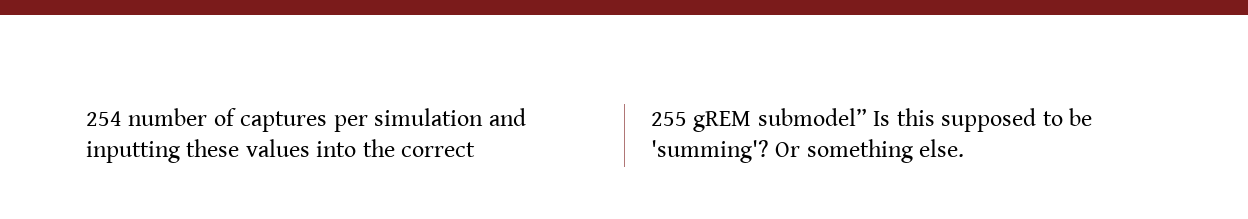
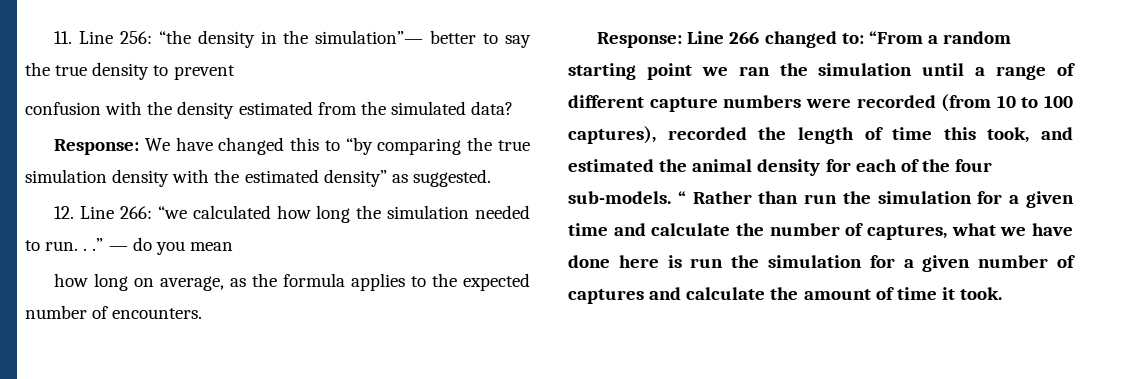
- 254 number of captures per simulation and inputting these values into the correct
- 255 gREM submodel” Is this supposed to be 'summing'? Or something else.
+ 11. Line 256: “the density in the simulation”— better to say the true density to prevent
+ confusion with the density estimated from the simulated data?
+ Response: We have changed this to “by comparing the true simulation density with the estimated density” as suggested.
+ 12. Line 266: “we calculated how long the simulation needed to run. . .” — do you mean
+ how long on average, as the formula applies to the expected number of encounters.
+ Response: Line 266 changed to: “From a random starting point we ran the simulation until a range of different capture numbers were recorded (from 10 to 100 captures), recorded the length of time this took, and estimated the animal density for each of the four sub-models. “ Rather than run the simulation for a given time and calculate the number of captures, what we have done here is run the simulation for a given number of captures and calculate the amount of time it took.

